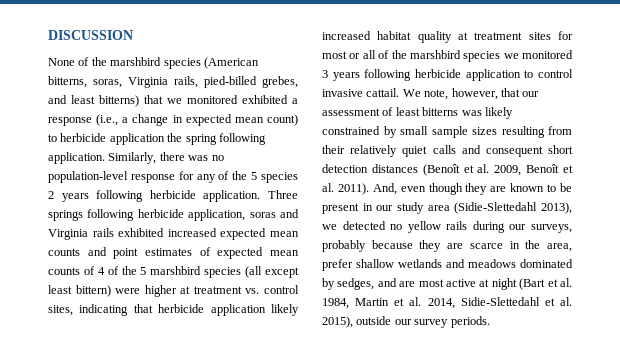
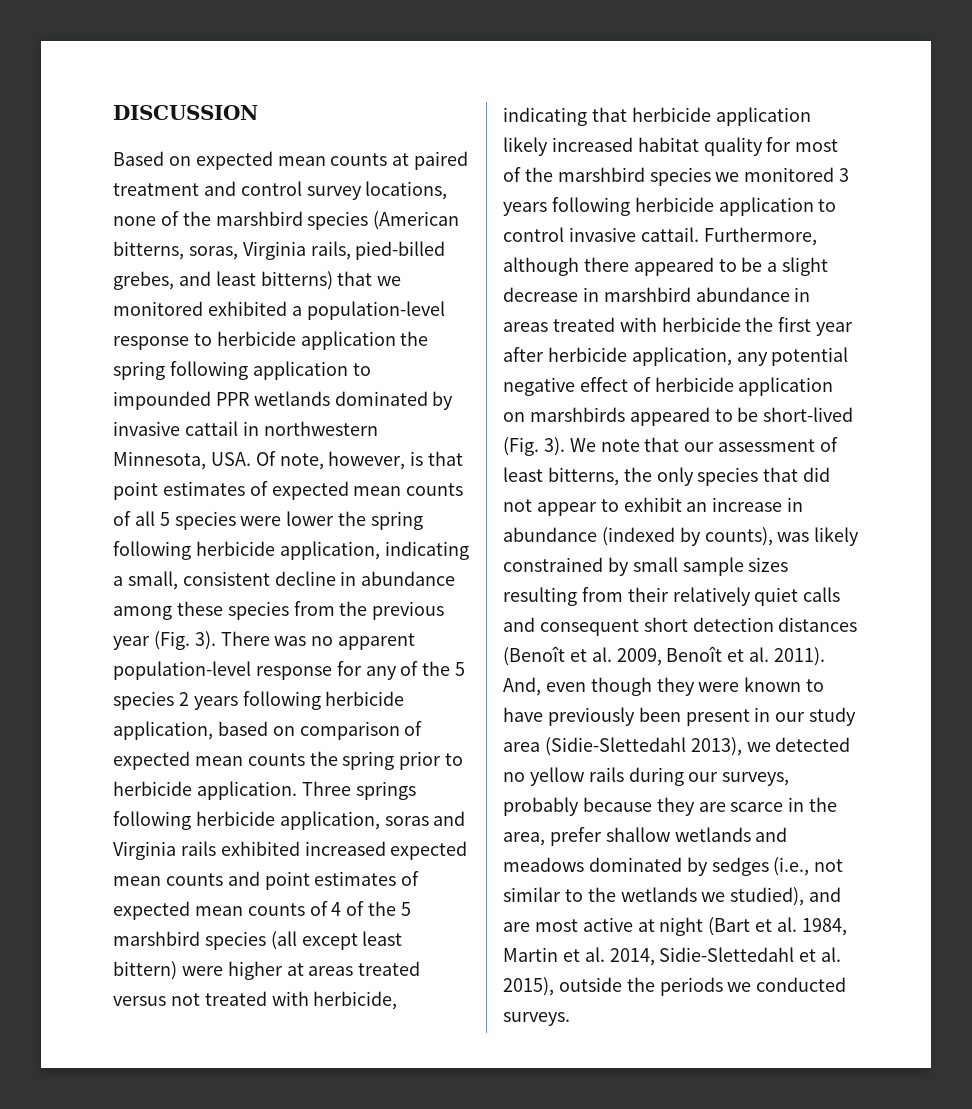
- None of the marshbird species (American bitterns, soras, Virginia rails, pied-billed grebes, and least bitterns) that we monitored exhibited a response (i.e., a change in expected mean count) to herbicide application the spring following application. Similarly, there was no population-level response for any of the 5 species 2 years following herbicide application.
+ Based on expected mean counts at paired treatment and control survey locations, none of the marshbird species (American bitterns, soras, Virginia rails, pied-billed grebes, and least bitterns) that we monitored exhibited a population-level response to herbicide application the spring following application to impounded PPR wetlands dominated by invasive cattail in northwestern Minnesota, USA. Of note, however, is that point estimates of expected mean counts of all 5 species were lower the spring following herbicide application, indicating a small, consistent decline in abundance among these species from the previous year (Fig. 3). There was no apparent population-level response for any of the 5 species 2 years following herbicide application, based on comparison of expected mean counts the spring prior to herbicide application.
- Three springs following herbicide application, soras and Virginia rails exhibited increased expected mean counts and point estimates of expected mean counts of 4 of the 5 marshbird species (all except least bittern) were higher at treatment vs. control sites, indicating that herbicide application likely increased habitat quality at treatment sites for most or all of the marshbird species we monitored 3 years following herbicide application to control invasive cattail.
+ Three springs following herbicide application, soras and Virginia rails exhibited increased expected mean counts and point estimates of expected mean counts of 4 of the 5 marshbird species (all except least bittern) were higher at areas treated versus not treated with herbicide, indicating that herbicide application likely increased habitat quality for most of the marshbird species we monitored 3 years following herbicide application to control invasive cattail.
- We note, however, that our assessment of least bitterns was likely constrained by small sample sizes resulting from their relatively quiet calls and consequent short detection distances (Benoît et al. 2009, Benoît et al. 2011).
+ Furthermore, although there appeared to be a slight decrease in marshbird abundance in areas treated with herbicide the first year after herbicide application, any potential negative effect of herbicide application on marshbirds appeared to be short-lived (Fig. 3). We note that our assessment of least bitterns, the only species that did not appear to exhibit an increase in abundance (indexed by counts), was likely constrained by small sample sizes resulting from their relatively quiet calls and consequent short detection distances (Benoît et al. 2009, Benoît et al. 2011).
- And, even though they are known to be present in our study area (Sidie-Slettedahl 2013), we detected no yellow rails during our surveys, probably because they are scarce in the area, prefer shallow wetlands and meadows dominated by sedges, and are most active at night (Bart et al. 1984, Martin et al. 2014, Sidie-Slettedahl et al. 2015), outside our survey periods.
+ And, even though they were known to have previously been present in our study area (Sidie-Slettedahl 2013), we detected no yellow rails during our surveys, probably because they are scarce in the area, prefer shallow wetlands and meadows dominated by sedges (i.e., not similar to the wetlands we studied), and are most active at night (Bart et al. 1984, Martin et al. 2014, Sidie-Slettedahl et al. 2015), outside the periods we conducted surveys.

